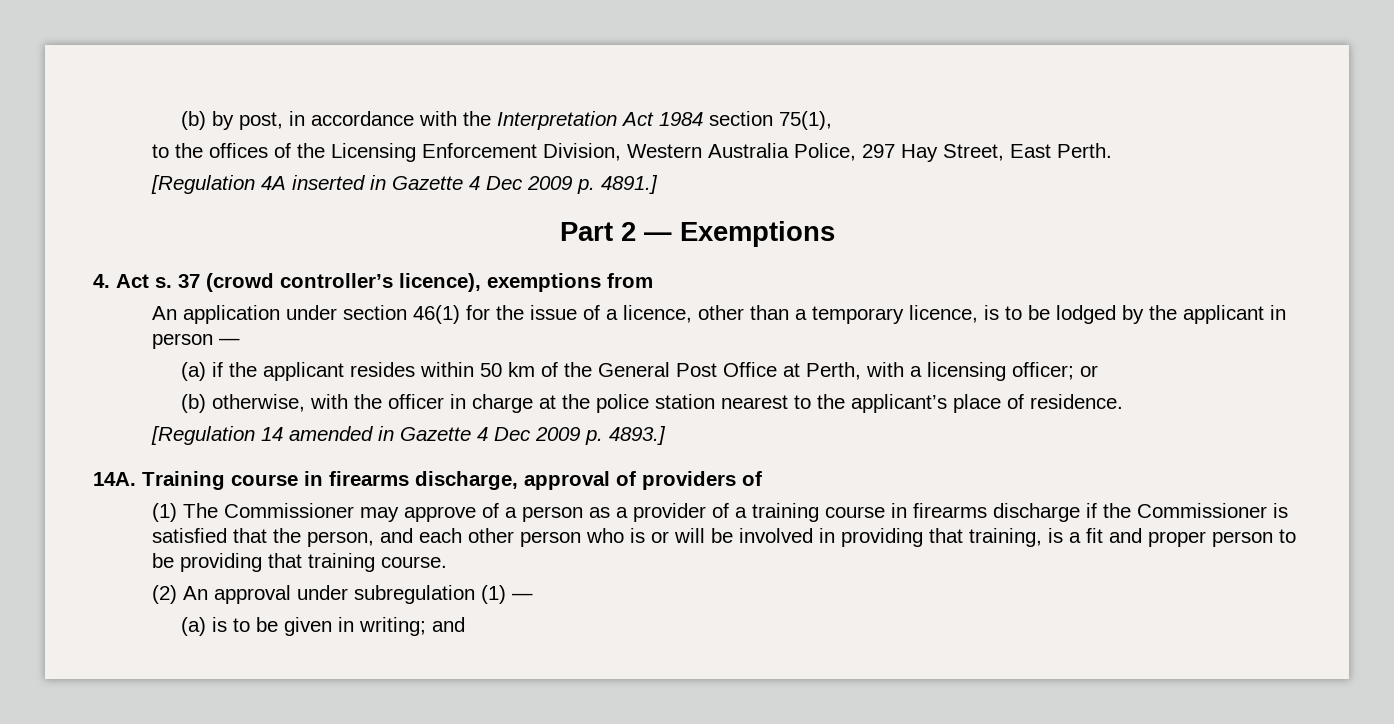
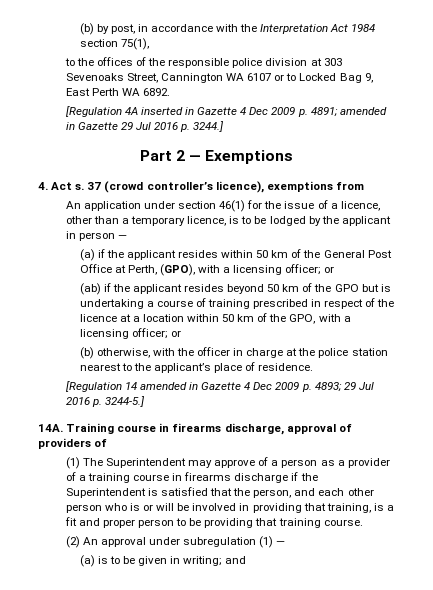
- to the offices of the Licensing Enforcement Division, Western Australia Police, 297 Hay Street, East Perth.
+ to the offices of the responsible police division at 303 Sevenoaks Street, Cannington WA 6107 or to Locked Bag 9, East Perth WA 6892.
- [Regulation 4A inserted in Gazette 4 Dec 2009 p. 4891.]
+ [Regulation 4A inserted in Gazette 4 Dec 2009 p. 4891; amended in Gazette 29 Jul 2016 p. 3244.]
- (a) if the applicant resides within 50 km of the General Post Office at Perth, with a licensing officer; or
+ (a) if the applicant resides within 50 km of the General Post Office at Perth, (GPO), with a licensing officer; or
+ (ab) if the applicant resides beyond 50 km of the GPO but is undertaking a course of training prescribed in respect of the licence at a location within 50 km of the GPO, with a licensing officer; or
- [Regulation 14 amended in Gazette 4 Dec 2009 p. 4893.]
+ [Regulation 14 amended in Gazette 4 Dec 2009 p. 4893; 29 Jul 2016 p. 3244-5.]
- (1) The Commissioner may approve of a person as a provider of a training course in firearms discharge if the Commissioner is satisfied that the person, and each other person who is or will be involved in providing that training, is a fit and proper person to be providing that training course.
+ (1) The Superintendent may approve of a person as a provider of a training course in firearms discharge if the Superintendent is satisfied that the person, and each other person who is or will be involved in providing that training, is a fit and proper person to be providing that training course.

